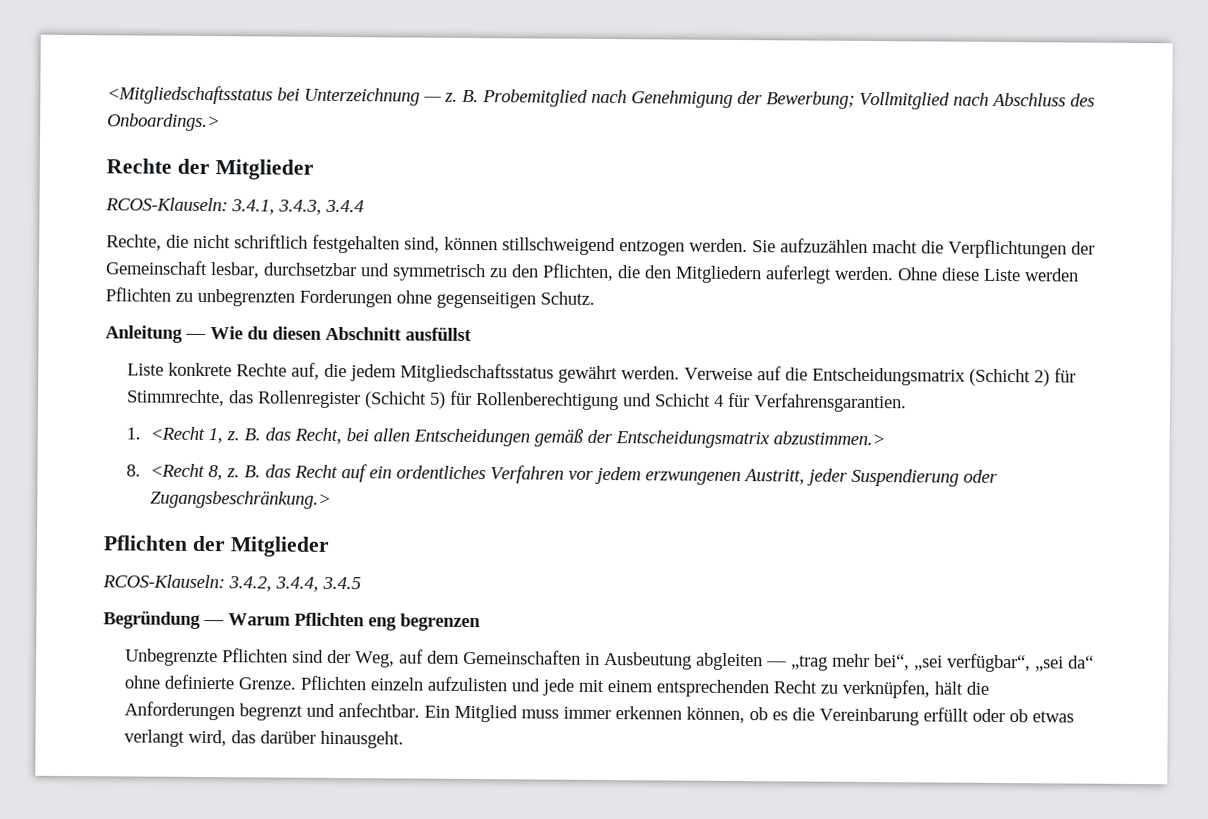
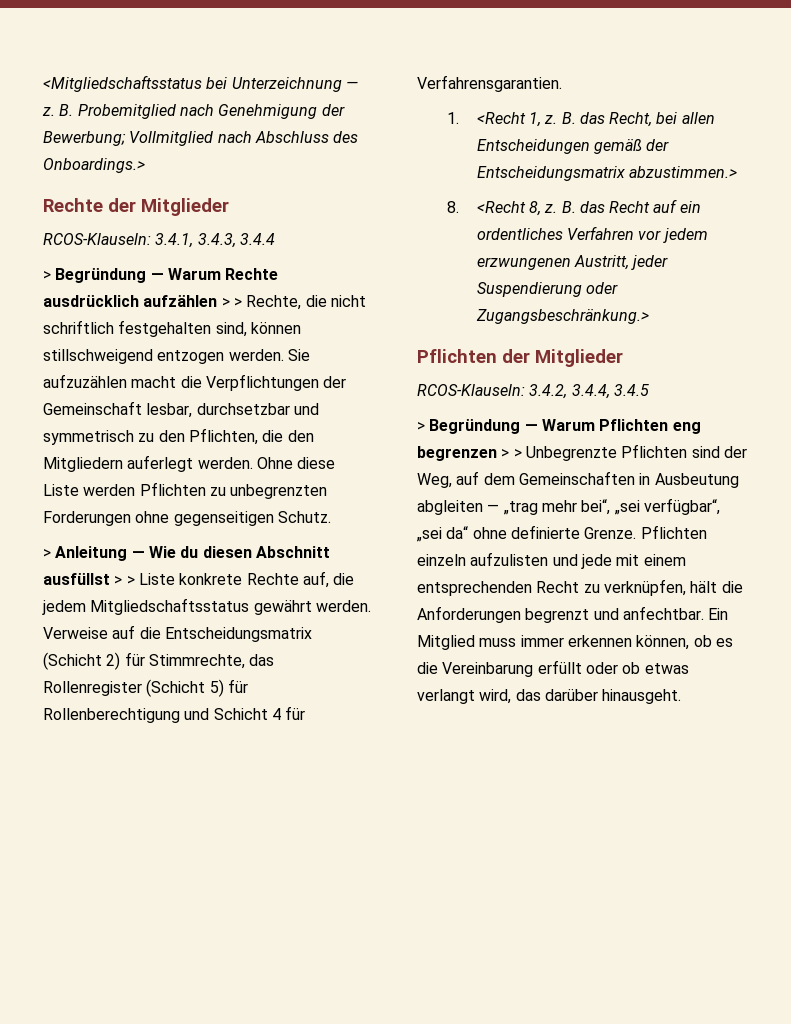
- Rechte, die nicht schriftlich festgehalten sind, können stillschweigend entzogen werden.
+ > Begründung — Warum Rechte ausdrücklich aufzählen > > Rechte, die nicht schriftlich festgehalten sind, können stillschweigend entzogen werden.
- Anleitung — Wie du diesen Abschnitt ausfüllst
- Liste konkrete Rechte auf, die jedem Mitgliedschaftsstatus gewährt werden.
+ > Anleitung — Wie du diesen Abschnitt ausfüllst > > Liste konkrete Rechte auf, die jedem Mitgliedschaftsstatus gewährt werden.
- Begründung — Warum Pflichten eng begrenzen
- Unbegrenzte Pflichten sind der Weg, auf dem Gemeinschaften in Ausbeutung abgleiten — „trag mehr bei“, „sei verfügbar“, „sei da“ ohne definierte Grenze.
+ > Begründung — Warum Pflichten eng begrenzen > > Unbegrenzte Pflichten sind der Weg, auf dem Gemeinschaften in Ausbeutung abgleiten — „trag mehr bei“, „sei verfügbar“, „sei da“ ohne definierte Grenze.

